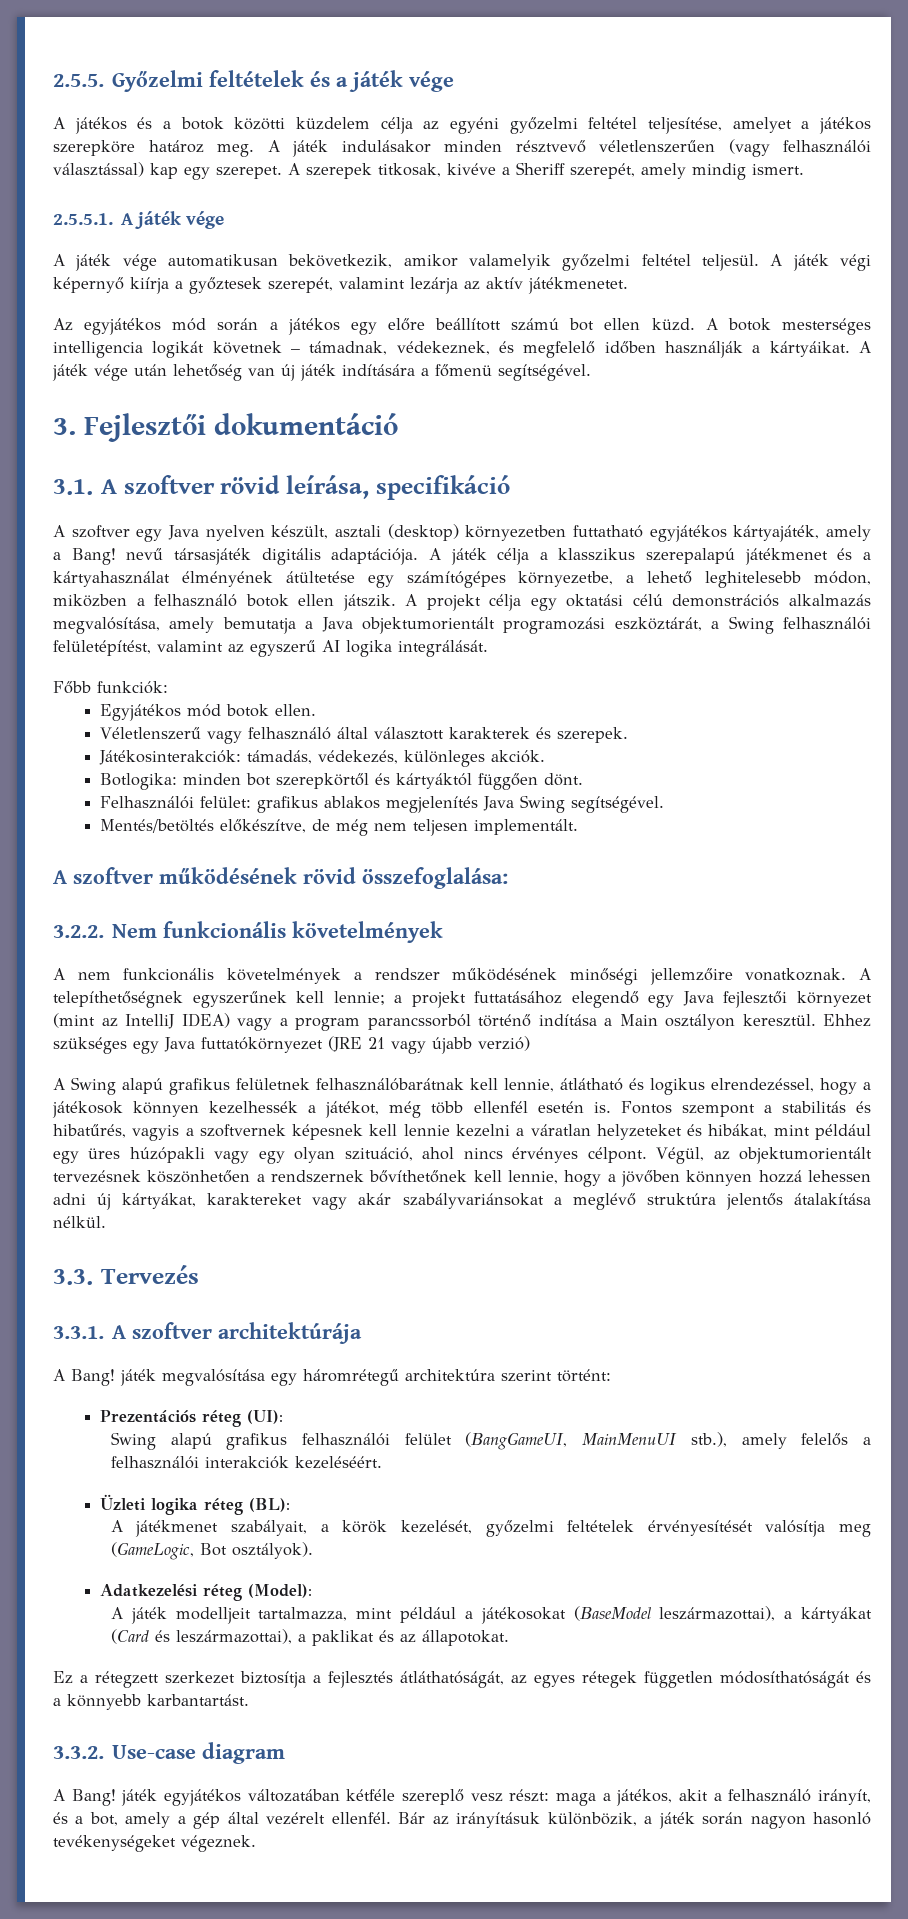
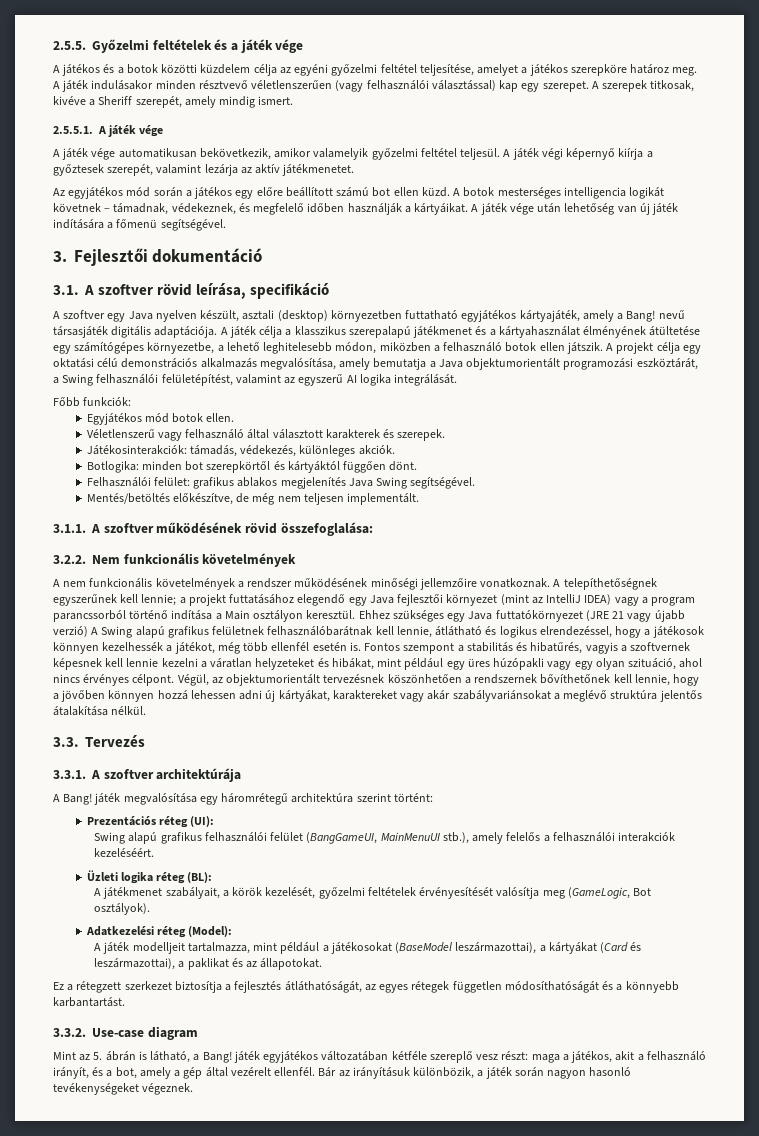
- A szoftver működésének rövid összefoglalása:
+ 3.1.1. A szoftver működésének rövid összefoglalása:
- Ehhez szükséges egy Java futtatókörnyezet (JRE 21 vagy újabb verzió)
- A Swing alapú grafikus felületnek felhasználóbarátnak kell lennie, átlátható és logikus elrendezéssel, hogy a játékosok könnyen kezelhessék a játékot, még több ellenfél esetén is.
+ Ehhez szükséges egy Java futtatókörnyezet (JRE 21 vagy újabb verzió) A Swing alapú grafikus felületnek felhasználóbarátnak kell lennie, átlátható és logikus elrendezéssel, hogy a játékosok könnyen kezelhessék a játékot, még több ellenfél esetén is.
- A Bang! játék egyjátékos változatában kétféle szereplő vesz részt: maga a játékos, akit a felhasználó irányít, és a bot, amely a gép által vezérelt ellenfél.
+ Mint az 5. ábrán is látható, a Bang! játék egyjátékos változatában kétféle szereplő vesz részt: maga a játékos, akit a felhasználó irányít, és a bot, amely a gép által vezérelt ellenfél.

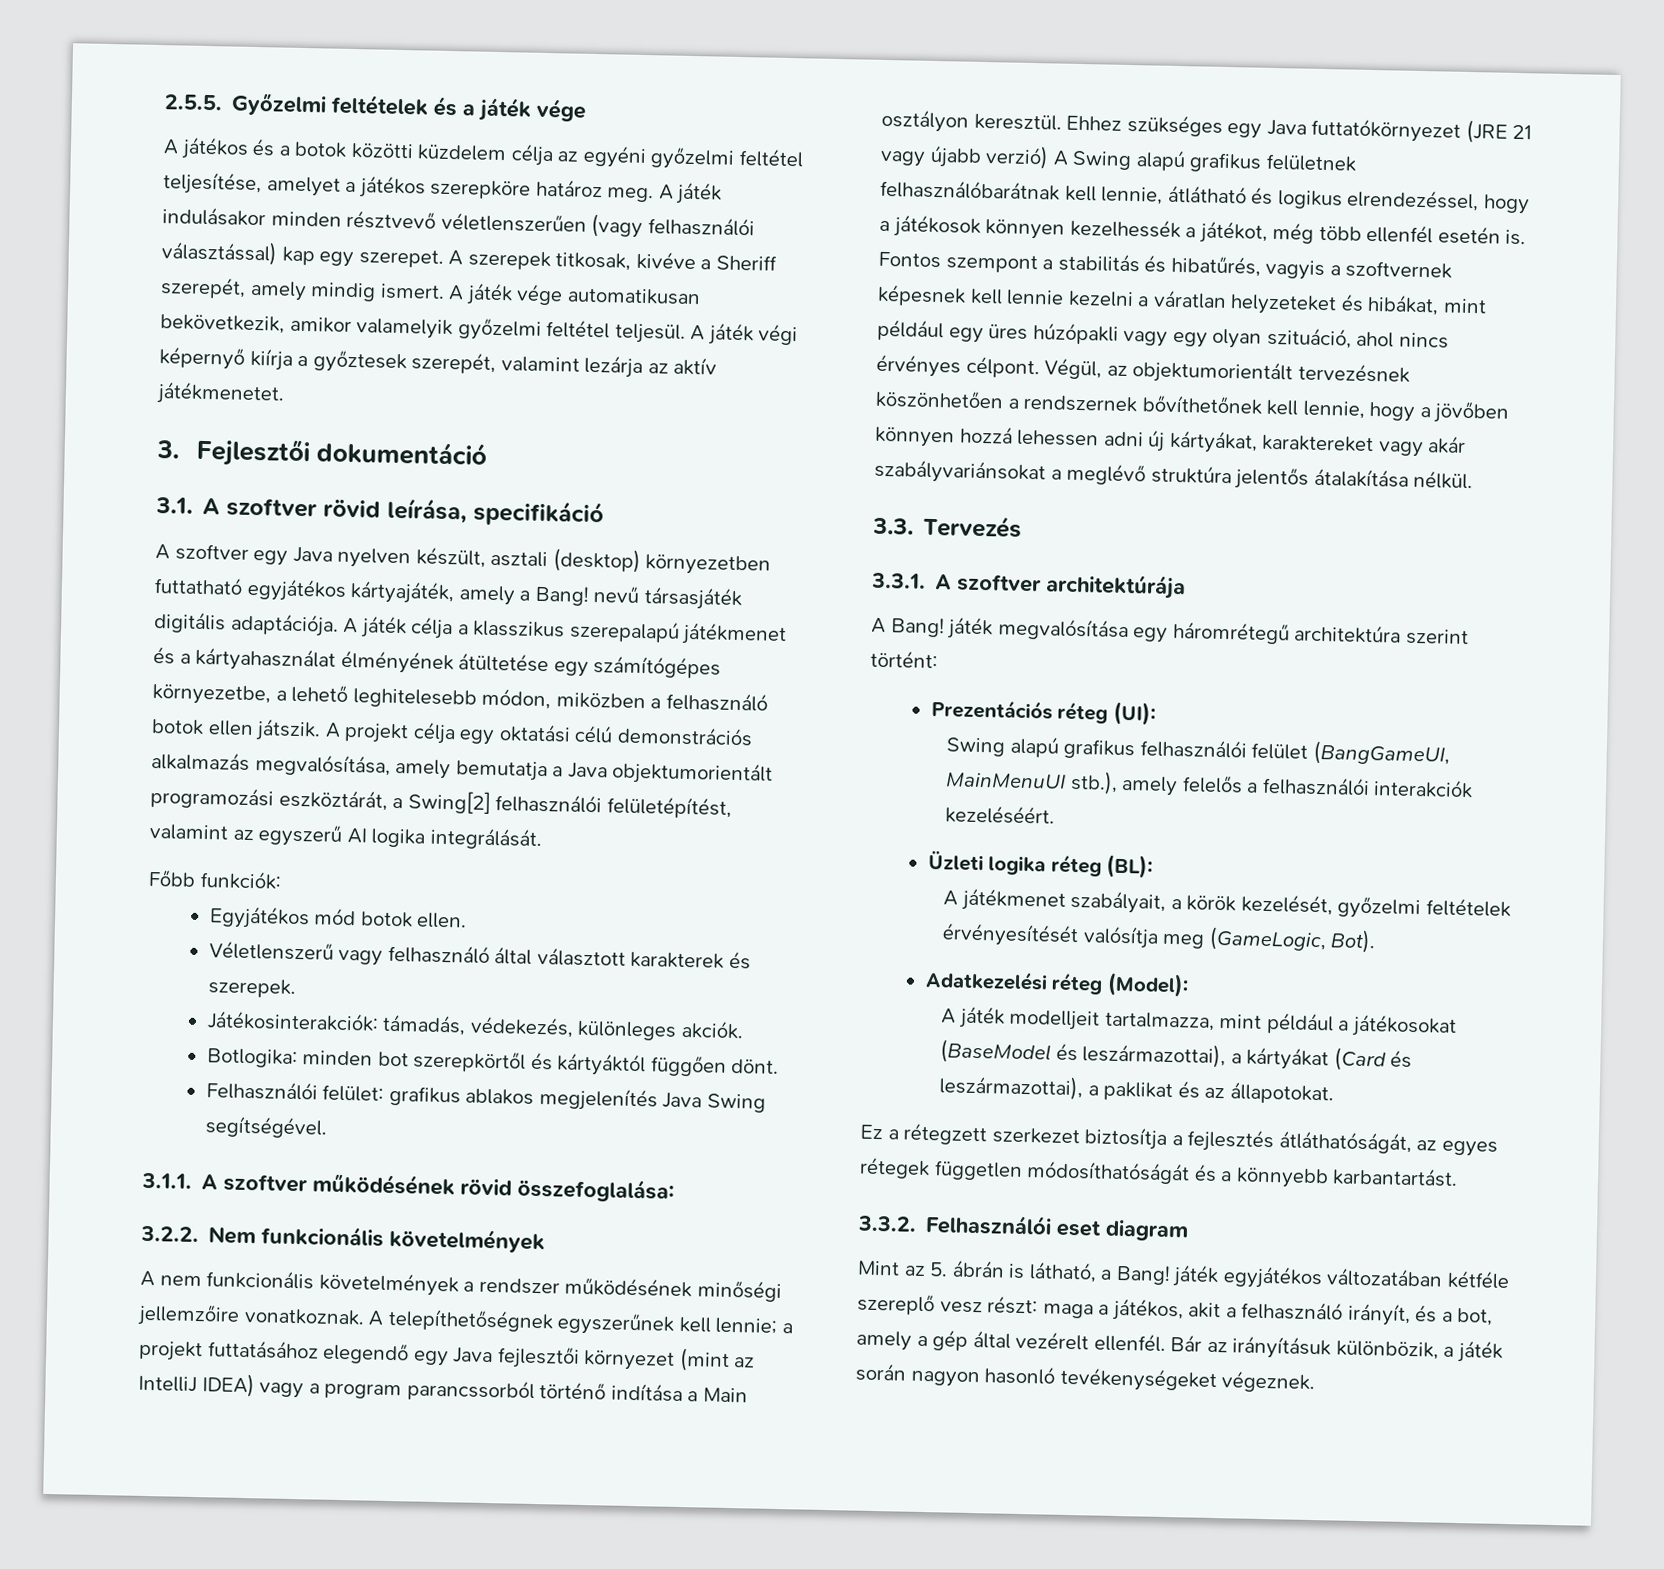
- A szerepek titkosak, kivéve a Sheriff szerepét, amely mindig ismert.
- 2.5.5.1. A játék vége
- A játék vége automatikusan bekövetkezik, amikor valamelyik győzelmi feltétel teljesül.
+ A szerepek titkosak, kivéve a Sheriff szerepét, amely mindig ismert. A játék vége automatikusan bekövetkezik, amikor valamelyik győzelmi feltétel teljesül.
- Az egyjátékos mód során a játékos egy előre beállított számú bot ellen küzd. A botok mesterséges intelligencia logikát követnek – támadnak, védekeznek, és megfelelő időben használják a kártyáikat. A játék vége után lehetőség van új játék indítására a főmenü segítségével.
- A projekt célja egy oktatási célú demonstrációs alkalmazás megvalósítása, amely bemutatja a Java objektumorientált programozási eszköztárát, a Swing felhasználói felületépítést, valamint az egyszerű AI logika integrálását.
+ A projekt célja egy oktatási célú demonstrációs alkalmazás megvalósítása, amely bemutatja a Java objektumorientált programozási eszköztárát, a Swing[2] felhasználói felületépítést, valamint az egyszerű AI logika integrálását.
- Mentés/betöltés előkészítve, de még nem teljesen implementált.
- A játékmenet szabályait, a körök kezelését, győzelmi feltételek érvényesítését valósítja meg (GameLogic, Bot osztályok).
+ A játékmenet szabályait, a körök kezelését, győzelmi feltételek érvényesítését valósítja meg (GameLogic, Bot).
- A játék modelljeit tartalmazza, mint például a játékosokat (BaseModel leszármazottai), a kártyákat (Card és leszármazottai), a paklikat és az állapotokat.
+ A játék modelljeit tartalmazza, mint például a játékosokat (BaseModel és leszármazottai), a kártyákat (Card és leszármazottai), a paklikat és az állapotokat.
- 3.3.2. Use-case diagram
+ 3.3.2. Felhasználói eset diagram

